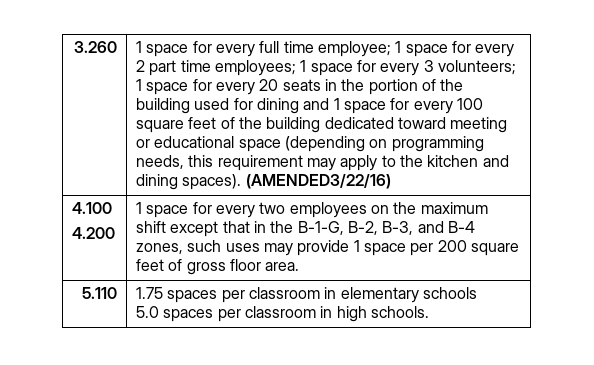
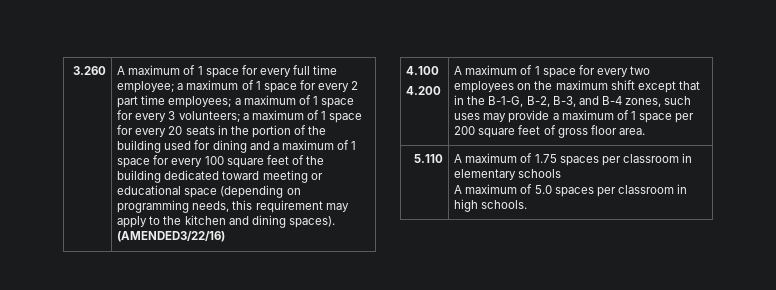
- 1 space for every full time employee;
+ A maximum of 1 space for every full time employee;
- 1 space for every 2 part time employees;
+ a maximum of 1 space for every 2 part time employees;
- 1 space for every 3 volunteers;
+ a maximum of 1 space for every 3 volunteers;
- 1 space for every 20 seats in the portion of the building used for dining and 1 space for every 100 square feet of the building dedicated toward meeting or educational space (depending on programming needs, this requirement may apply to the kitchen and dining spaces).
+ a maximum of 1 space for every 20 seats in the portion of the building used for dining and a maximum of 1 space for every 100 square feet of the building dedicated toward meeting or educational space (depending on programming needs, this requirement may apply to the kitchen and dining spaces).
- 1 space for every two employees on the maximum shift except that in the B-1-G, B-2, B-3, and B-4 zones, such uses may provide 1 space per 200 square feet of gross floor area.
+ A maximum of 1 space for every two employees on the maximum shift except that in the B-1-G, B-2, B-3, and B-4 zones, such uses may provide a maximum of 1 space per 200 square feet of gross floor area.
- 5.110 | 1.75 spaces per classroom in elementary schools
- 5.0 spaces per classroom in high schools.
+ 5.110 | A maximum of 1.75 spaces per classroom in elementary schools
+ A maximum of 5.0 spaces per classroom in high schools.

